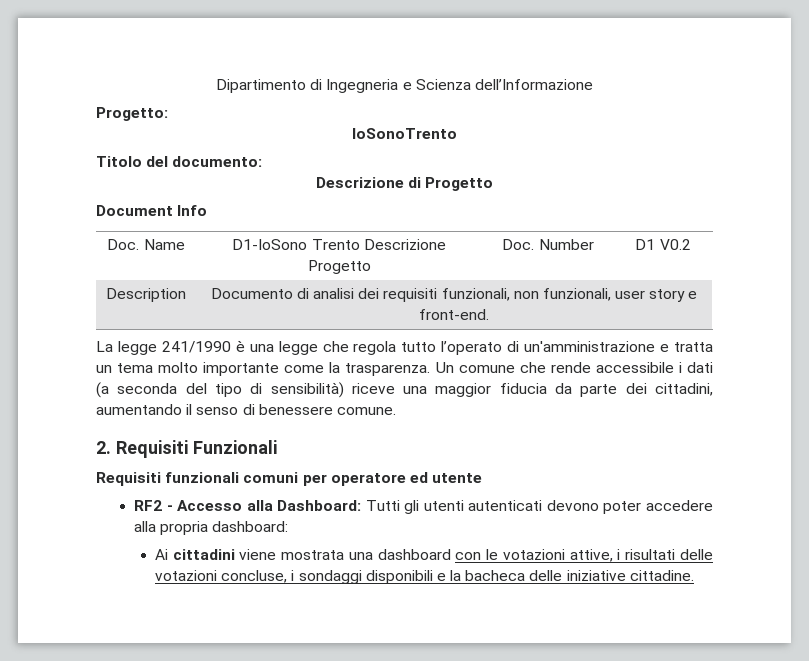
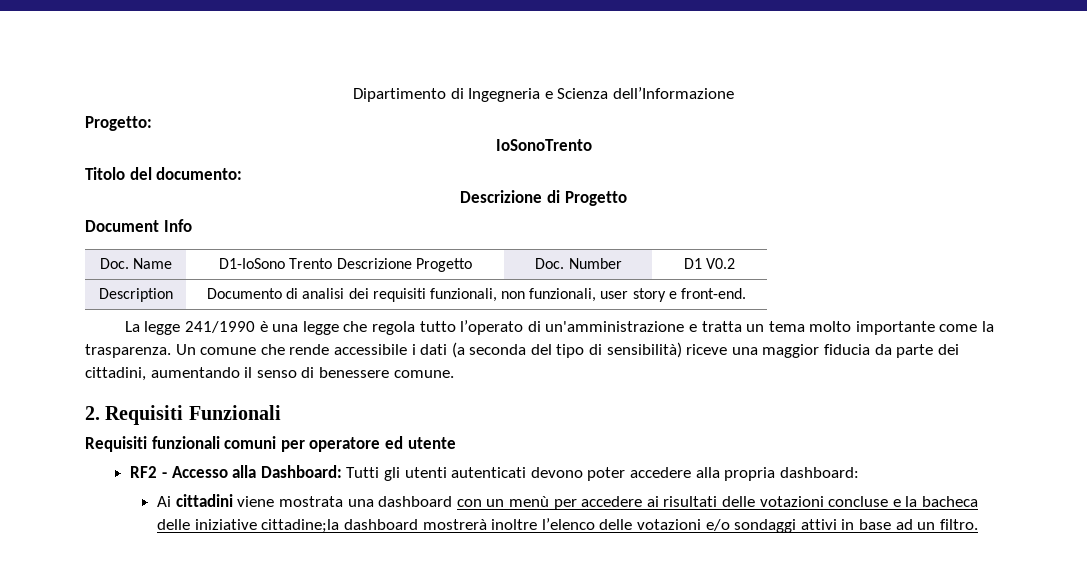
- Ai cittadini viene mostrata una dashboard con le votazioni attive, i risultati delle votazioni concluse, i sondaggi disponibili e la bacheca delle iniziative cittadine.
+ Ai cittadini viene mostrata una dashboard con un menù per accedere ai risultati delle votazioni concluse e la bacheca delle iniziative cittadine;la dashboard mostrerà inoltre l’elenco delle votazioni e/o sondaggi attivi in base ad un filtro.

